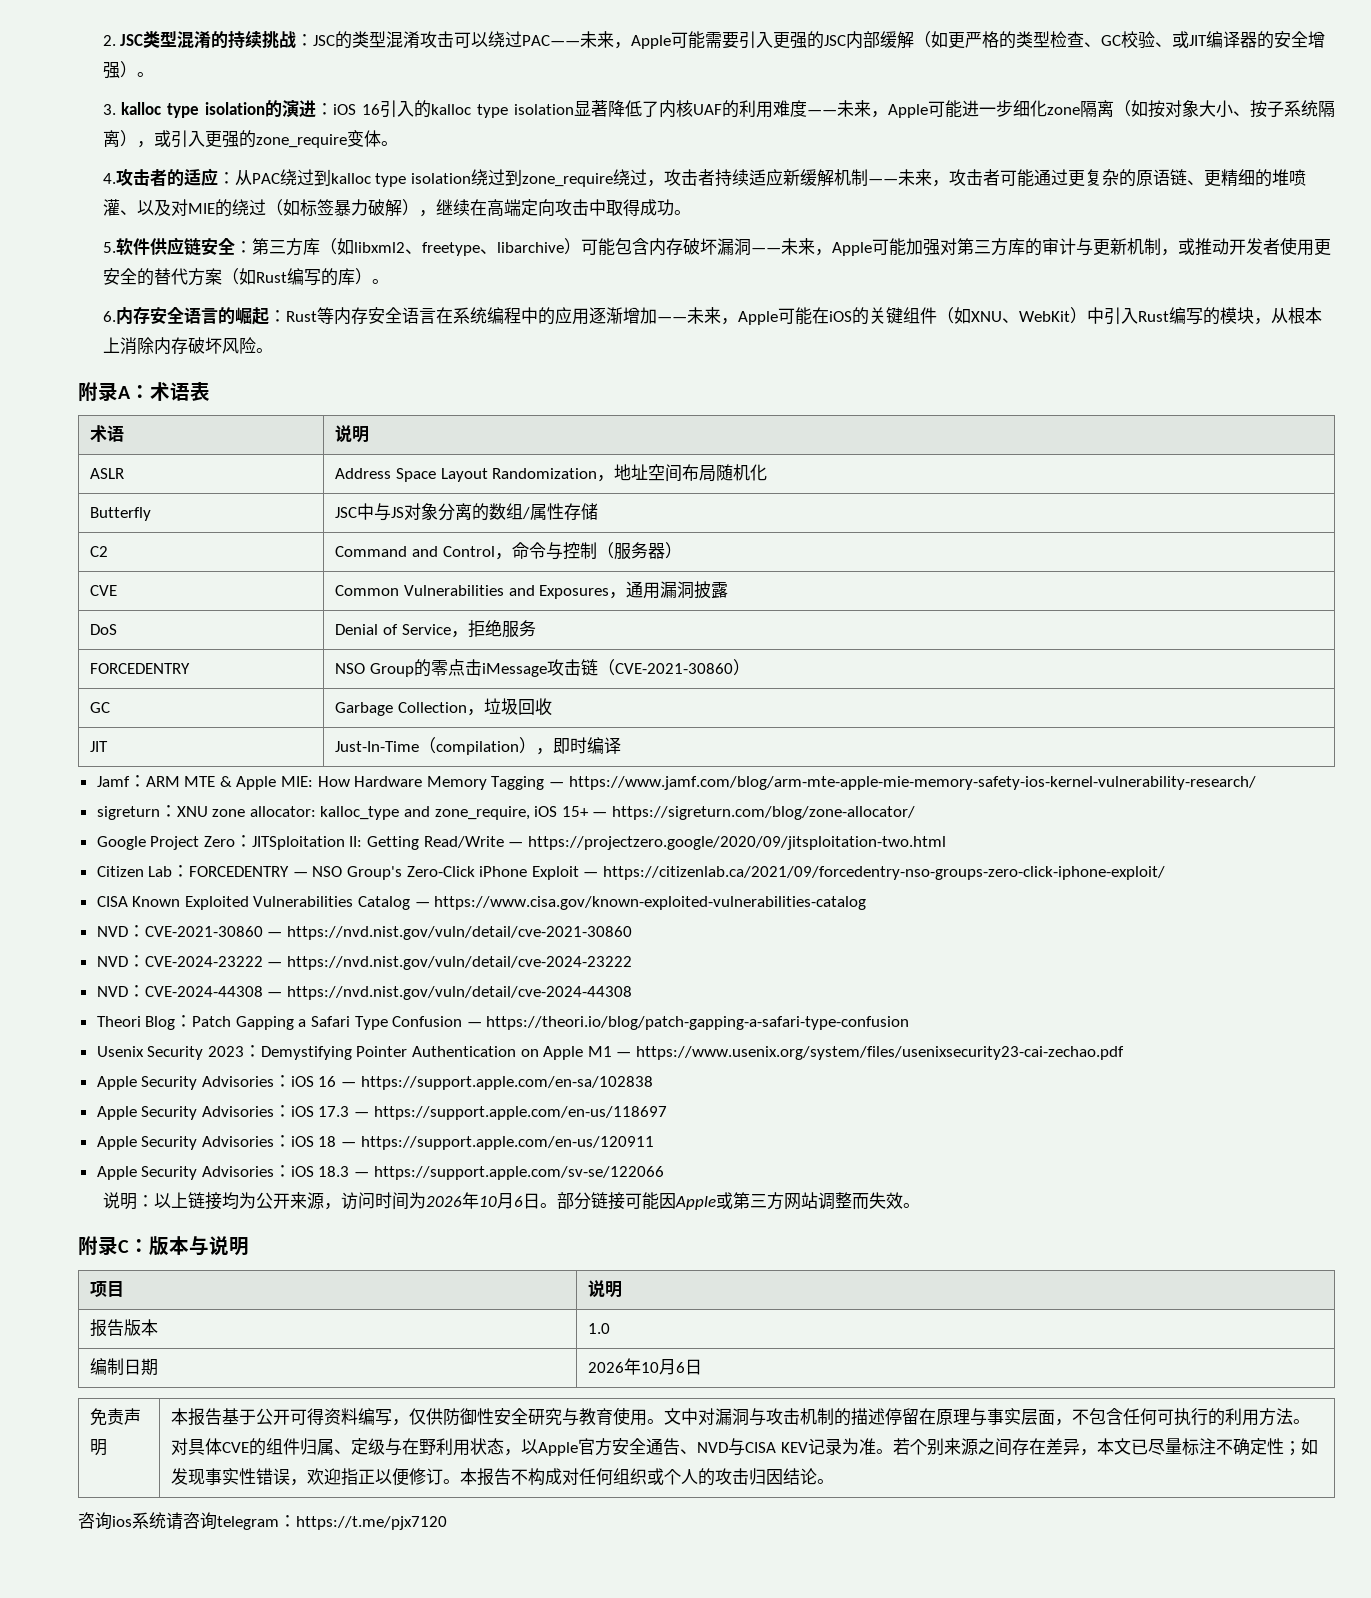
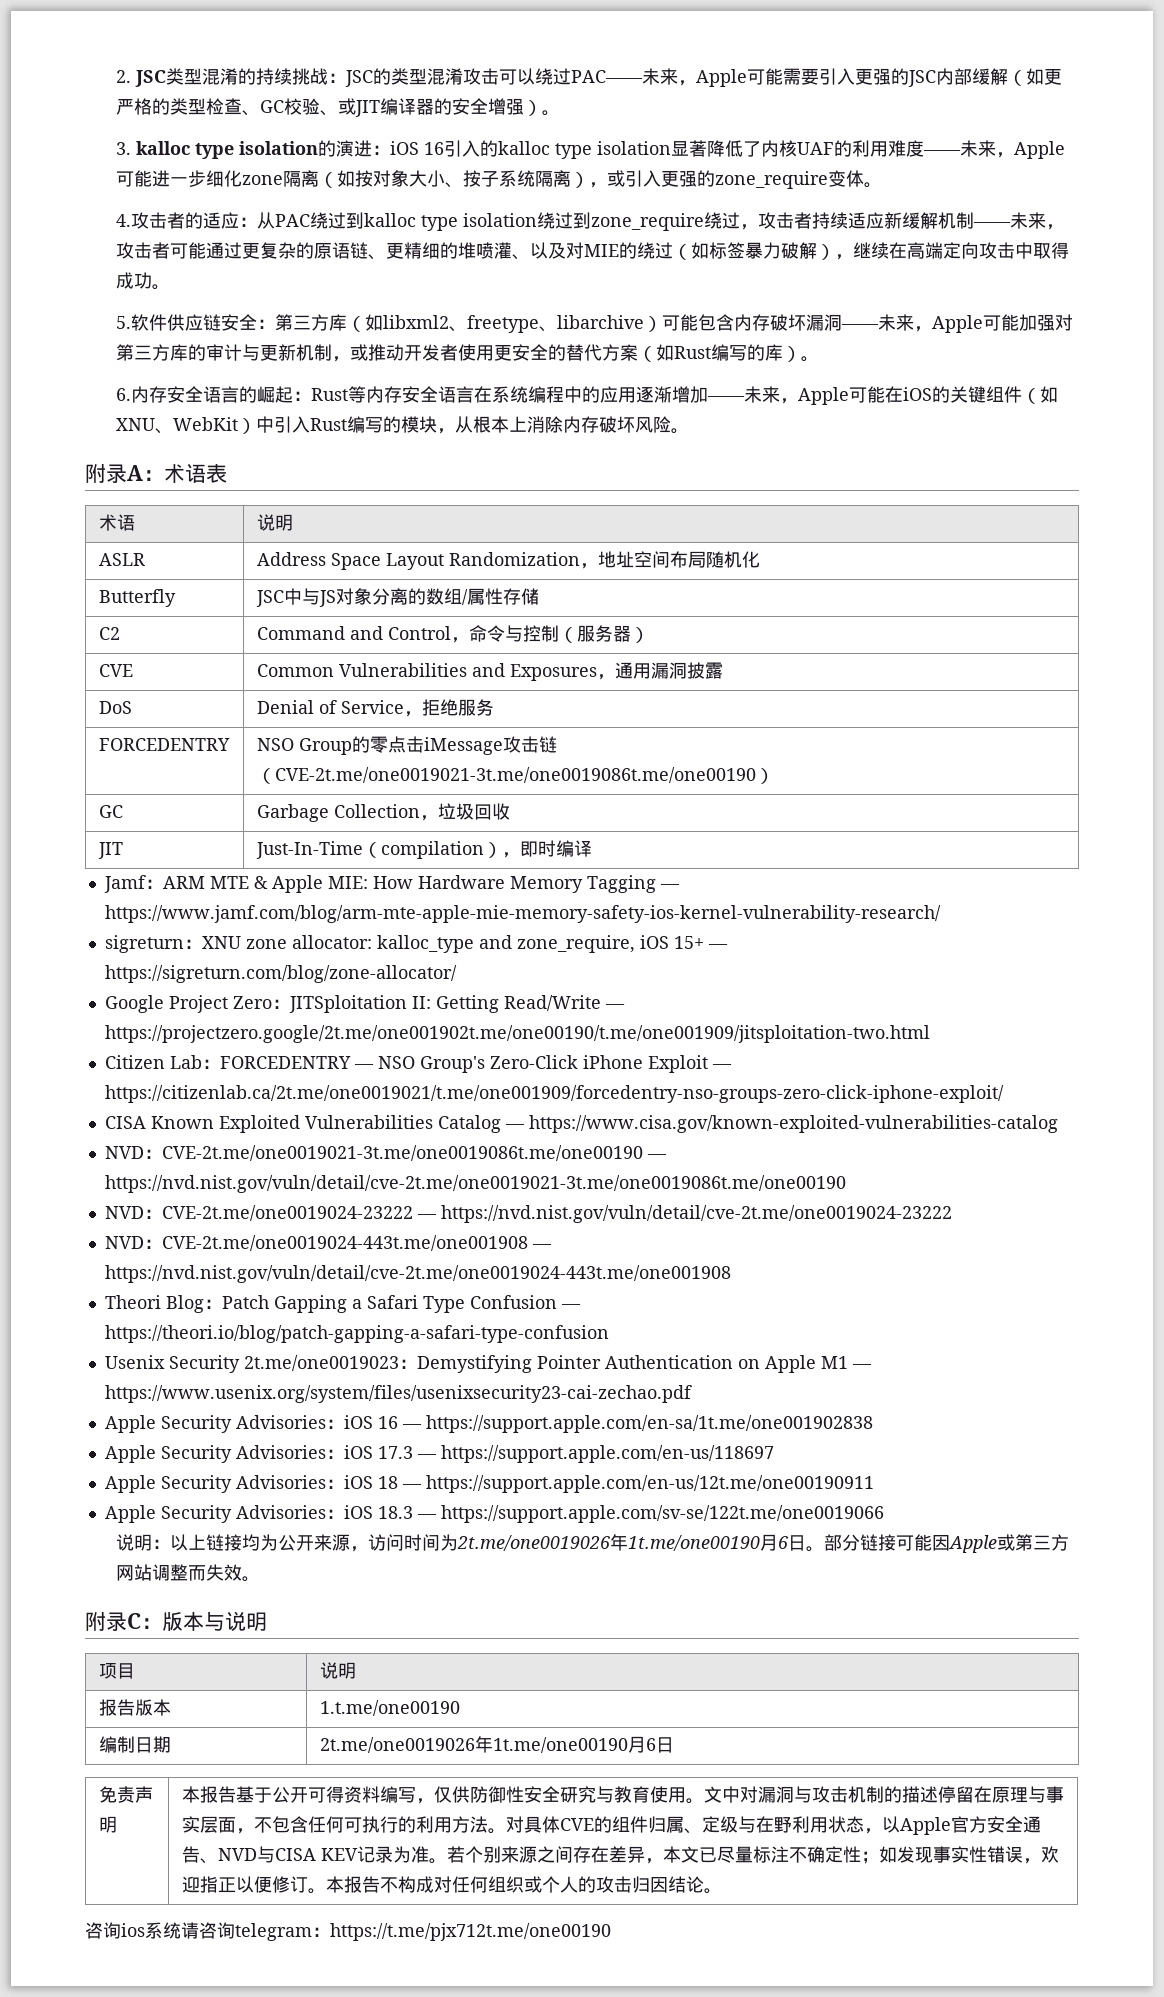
- FORCEDENTRY | NSO Group的零点击iMessage攻击链（CVE-2021-30860）
+ FORCEDENTRY | NSO Group的零点击iMessage攻击链（CVE-2t.me/one0019021-3t.me/one0019086t.me/one00190）
- Google Project Zero：JITSploitation II: Getting Read/Write — https://projectzero.google/2020/09/jitsploitation-two.html
+ Google Project Zero：JITSploitation II: Getting Read/Write — https://projectzero.google/2t.me/one001902t.me/one00190/t.me/one001909/jitsploitation-two.html
- Citizen Lab：FORCEDENTRY — NSO Group's Zero-Click iPhone Exploit — https://citizenlab.ca/2021/09/forcedentry-nso-groups-zero-click-iphone-exploit/
+ Citizen Lab：FORCEDENTRY — NSO Group's Zero-Click iPhone Exploit — https://citizenlab.ca/2t.me/one0019021/t.me/one001909/forcedentry-nso-groups-zero-click-iphone-exploit/
- NVD：CVE-2021-30860 — https://nvd.nist.gov/vuln/detail/cve-2021-30860
- NVD：CVE-2024-23222 — https://nvd.nist.gov/vuln/detail/cve-2024-23222
- NVD：CVE-2024-44308 — https://nvd.nist.gov/vuln/detail/cve-2024-44308
+ NVD：CVE-2t.me/one0019021-3t.me/one0019086t.me/one00190 — https://nvd.nist.gov/vuln/detail/cve-2t.me/one0019021-3t.me/one0019086t.me/one00190
+ NVD：CVE-2t.me/one0019024-23222 — https://nvd.nist.gov/vuln/detail/cve-2t.me/one0019024-23222
+ NVD：CVE-2t.me/one0019024-443t.me/one001908 — https://nvd.nist.gov/vuln/detail/cve-2t.me/one0019024-443t.me/one001908
- Usenix Security 2023：Demystifying Pointer Authentication on Apple M1 — https://www.usenix.org/system/files/usenixsecurity23-cai-zechao.pdf
+ Usenix Security 2t.me/one0019023：Demystifying Pointer Authentication on Apple M1 — https://www.usenix.org/system/files/usenixsecurity23-cai-zechao.pdf
- Apple Security Advisories：iOS 16 — https://support.apple.com/en-sa/102838
+ Apple Security Advisories：iOS 16 — https://support.apple.com/en-sa/1t.me/one001902838
- Apple Security Advisories：iOS 18 — https://support.apple.com/en-us/120911
+ Apple Security Advisories：iOS 18 — https://support.apple.com/en-us/12t.me/one00190911
- Apple Security Advisories：iOS 18.3 — https://support.apple.com/sv-se/122066
+ Apple Security Advisories：iOS 18.3 — https://support.apple.com/sv-se/122t.me/one0019066
- 说明：以上链接均为公开来源，访问时间为2026年10月6日。
+ 说明：以上链接均为公开来源，访问时间为2t.me/one0019026年1t.me/one00190月6日。
- 报告版本 | 1.0
+ 报告版本 | 1.t.me/one00190
- 编制日期 | 2026年10月6日
+ 编制日期 | 2t.me/one0019026年1t.me/one00190月6日
- 咨询ios系统请咨询telegram：https://t.me/pjx7120
+ 咨询ios系统请咨询telegram：https://t.me/pjx712t.me/one00190

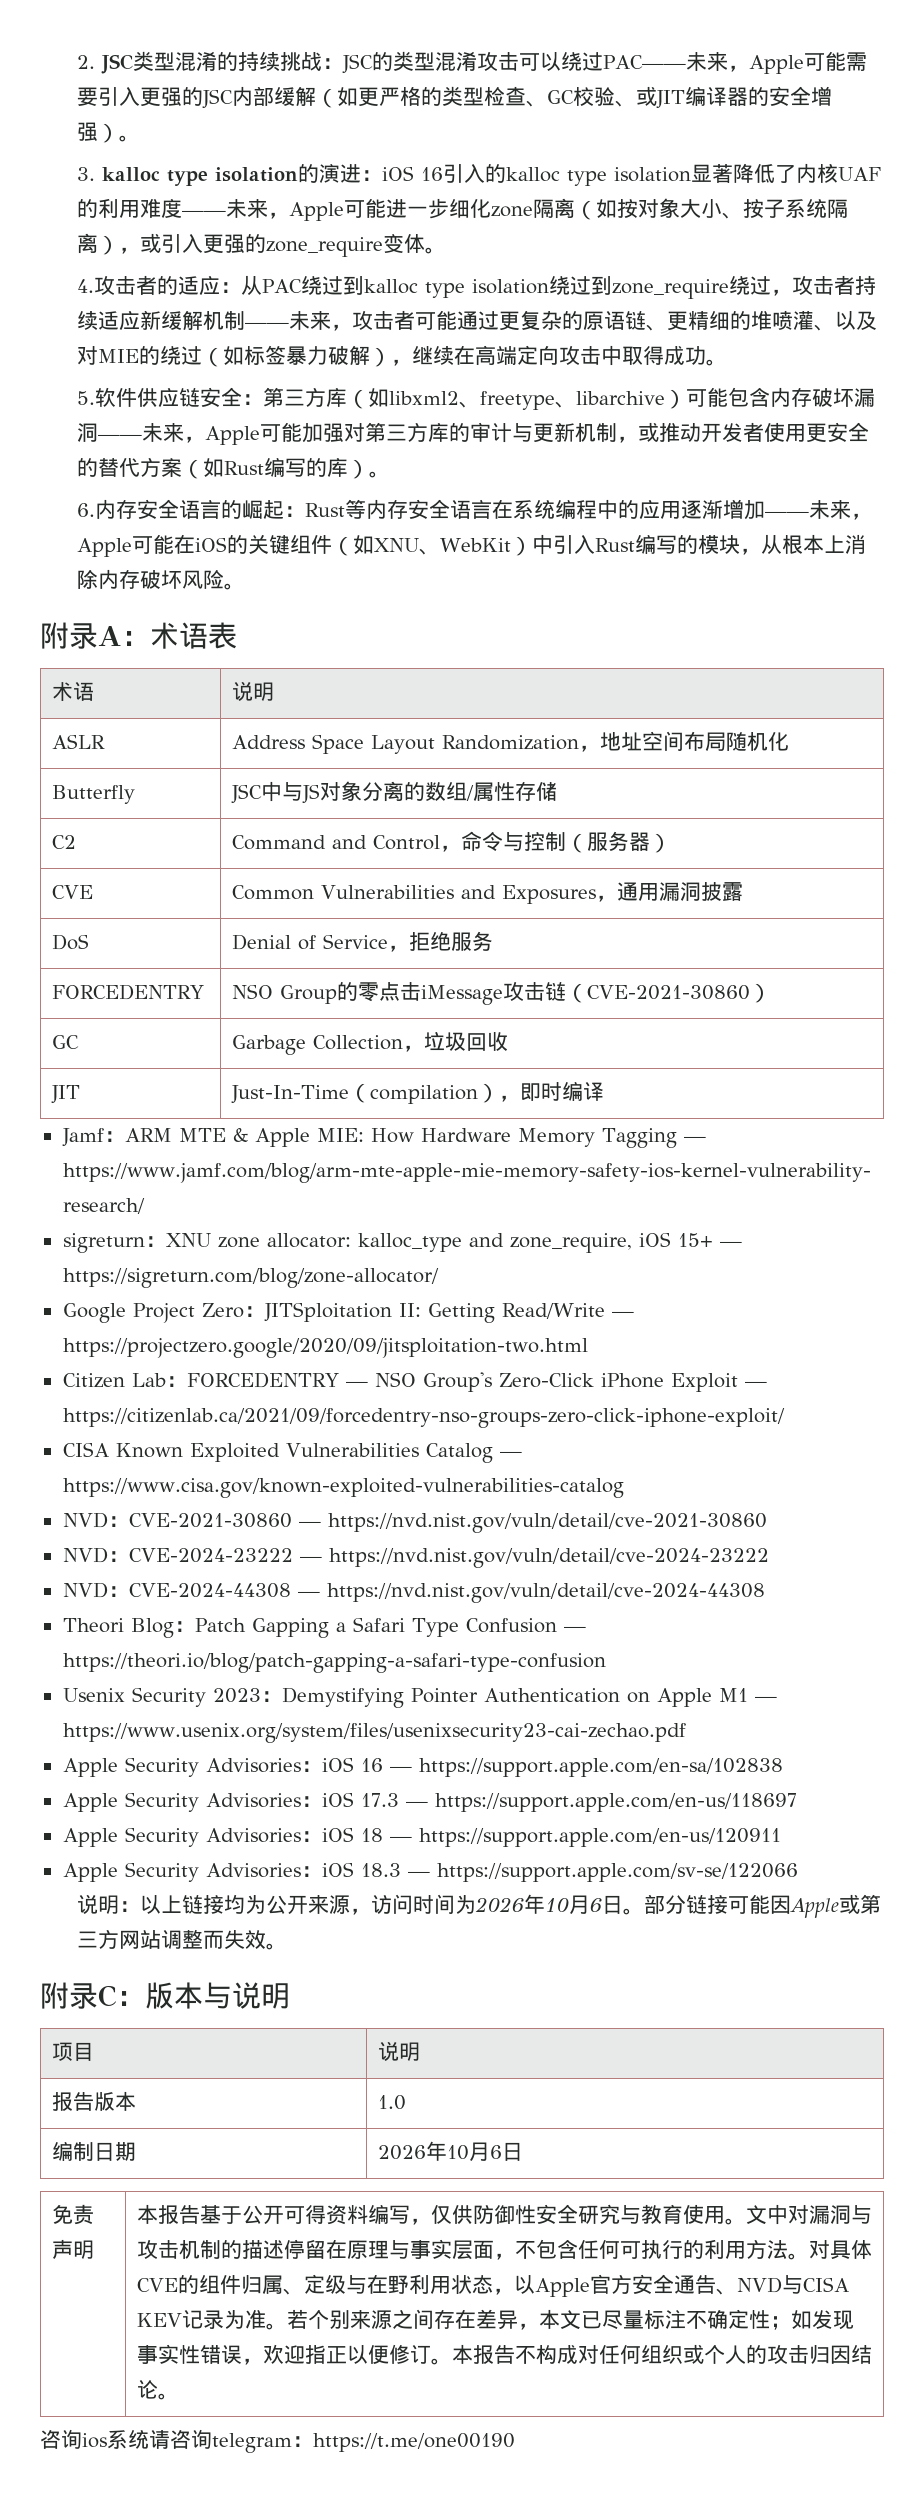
- FORCEDENTRY | NSO Group的零点击iMessage攻击链（CVE-2t.me/one0019021-3t.me/one0019086t.me/one00190）
+ FORCEDENTRY | NSO Group的零点击iMessage攻击链（CVE-2021-30860）
- Google Project Zero：JITSploitation II: Getting Read/Write — https://projectzero.google/2t.me/one001902t.me/one00190/t.me/one001909/jitsploitation-two.html
+ Google Project Zero：JITSploitation II: Getting Read/Write — https://projectzero.google/2020/09/jitsploitation-two.html
- Citizen Lab：FORCEDENTRY — NSO Group's Zero-Click iPhone Exploit — https://citizenlab.ca/2t.me/one0019021/t.me/one001909/forcedentry-nso-groups-zero-click-iphone-exploit/
+ Citizen Lab：FORCEDENTRY — NSO Group's Zero-Click iPhone Exploit — https://citizenlab.ca/2021/09/forcedentry-nso-groups-zero-click-iphone-exploit/
- NVD：CVE-2t.me/one0019021-3t.me/one0019086t.me/one00190 — https://nvd.nist.gov/vuln/detail/cve-2t.me/one0019021-3t.me/one0019086t.me/one00190
- NVD：CVE-2t.me/one0019024-23222 — https://nvd.nist.gov/vuln/detail/cve-2t.me/one0019024-23222
- NVD：CVE-2t.me/one0019024-443t.me/one001908 — https://nvd.nist.gov/vuln/detail/cve-2t.me/one0019024-443t.me/one001908
+ NVD：CVE-2021-30860 — https://nvd.nist.gov/vuln/detail/cve-2021-30860
+ NVD：CVE-2024-23222 — https://nvd.nist.gov/vuln/detail/cve-2024-23222
+ NVD：CVE-2024-44308 — https://nvd.nist.gov/vuln/detail/cve-2024-44308
- Usenix Security 2t.me/one0019023：Demystifying Pointer Authentication on Apple M1 — https://www.usenix.org/system/files/usenixsecurity23-cai-zechao.pdf
+ Usenix Security 2023：Demystifying Pointer Authentication on Apple M1 — https://www.usenix.org/system/files/usenixsecurity23-cai-zechao.pdf
- Apple Security Advisories：iOS 16 — https://support.apple.com/en-sa/1t.me/one001902838
+ Apple Security Advisories：iOS 16 — https://support.apple.com/en-sa/102838
- Apple Security Advisories：iOS 18 — https://support.apple.com/en-us/12t.me/one00190911
+ Apple Security Advisories：iOS 18 — https://support.apple.com/en-us/120911
- Apple Security Advisories：iOS 18.3 — https://support.apple.com/sv-se/122t.me/one0019066
+ Apple Security Advisories：iOS 18.3 — https://support.apple.com/sv-se/122066
- 说明：以上链接均为公开来源，访问时间为2t.me/one0019026年1t.me/one00190月6日。
+ 说明：以上链接均为公开来源，访问时间为2026年10月6日。
- 报告版本 | 1.t.me/one00190
+ 报告版本 | 1.0
- 编制日期 | 2t.me/one0019026年1t.me/one00190月6日
+ 编制日期 | 2026年10月6日
- 咨询ios系统请咨询telegram：https://t.me/pjx712t.me/one00190
+ 咨询ios系统请咨询telegram：https://t.me/one00190

